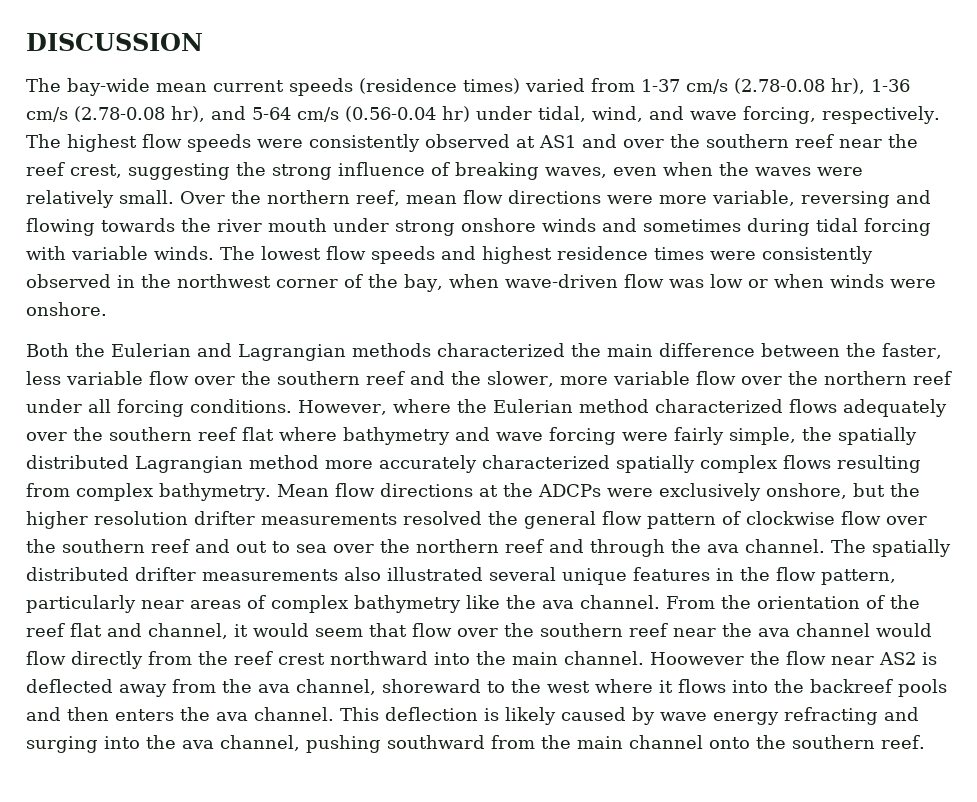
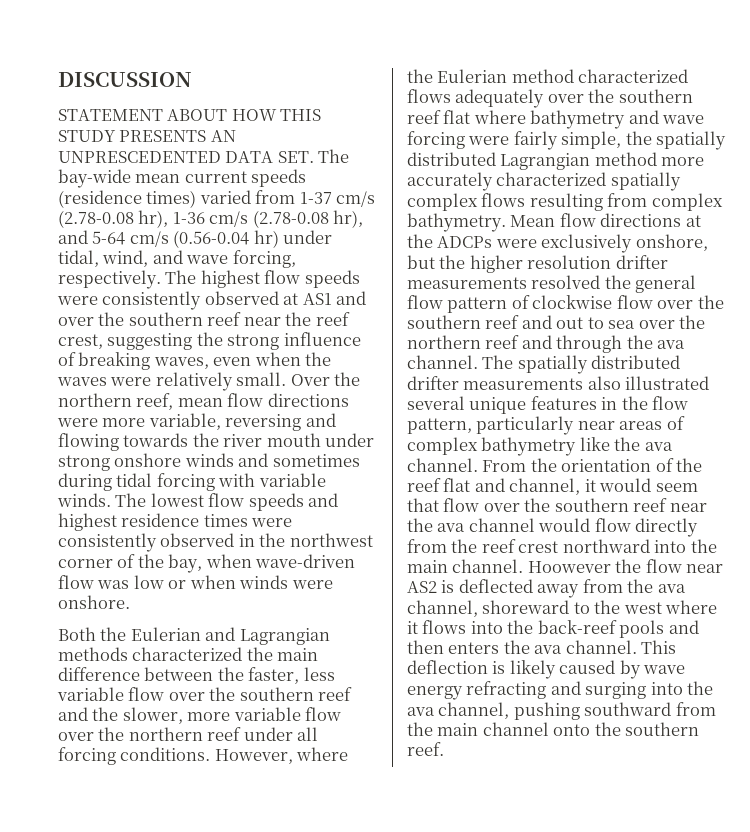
- The bay-wide mean current speeds (residence times) varied from 1-37 cm/s (2.78-0.08 hr), 1-36 cm/s (2.78-0.08 hr), and 5-64 cm/s (0.56-0.04 hr) under tidal, wind, and wave forcing, respectively.
+ STATEMENT ABOUT HOW THIS STUDY PRESENTS AN UNPRESCEDENTED DATA SET. The bay-wide mean current speeds (residence times) varied from 1-37 cm/s (2.78-0.08 hr), 1-36 cm/s (2.78-0.08 hr), and 5-64 cm/s (0.56-0.04 hr) under tidal, wind, and wave forcing, respectively.
- Hoowever the flow near AS2 is deflected away from the ava channel, shoreward to the west where it flows into the backreef pools and then enters the ava channel.
+ Hoowever the flow near AS2 is deflected away from the ava channel, shoreward to the west where it flows into the back-reef pools and then enters the ava channel.

